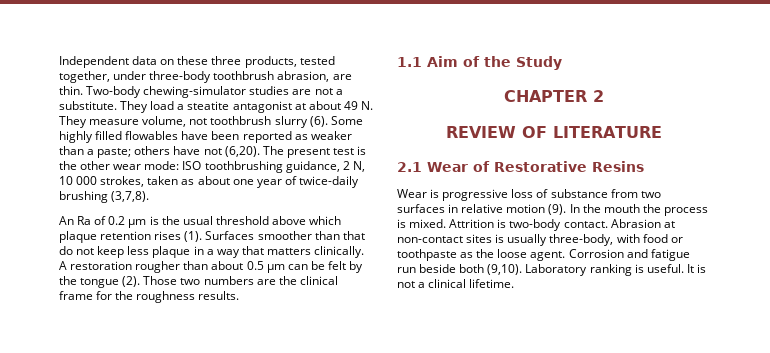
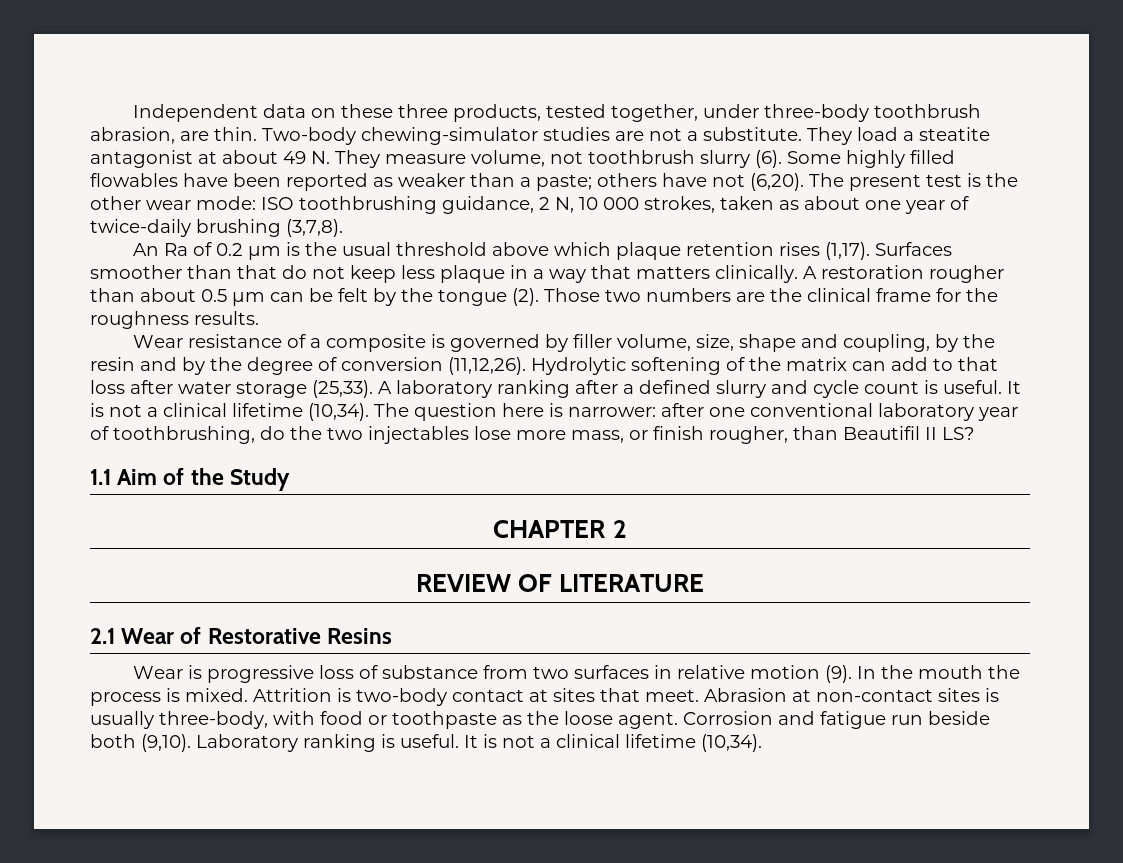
- An Ra of 0.2 µm is the usual threshold above which plaque retention rises (1).
+ An Ra of 0.2 µm is the usual threshold above which plaque retention rises (1,17).
+ Wear resistance of a composite is governed by filler volume, size, shape and coupling, by the resin and by the degree of conversion (11,12,26). Hydrolytic softening of the matrix can add to that loss after water storage (25,33). A laboratory ranking after a defined slurry and cycle count is useful. It is not a clinical lifetime (10,34). The question here is narrower: after one conventional laboratory year of toothbrushing, do the two injectables lose more mass, or finish rougher, than Beautifil II LS?
- Attrition is two-body contact.
+ Attrition is two-body contact at sites that meet.
- Laboratory ranking is useful. It is not a clinical lifetime.
+ Laboratory ranking is useful. It is not a clinical lifetime (10,34).

